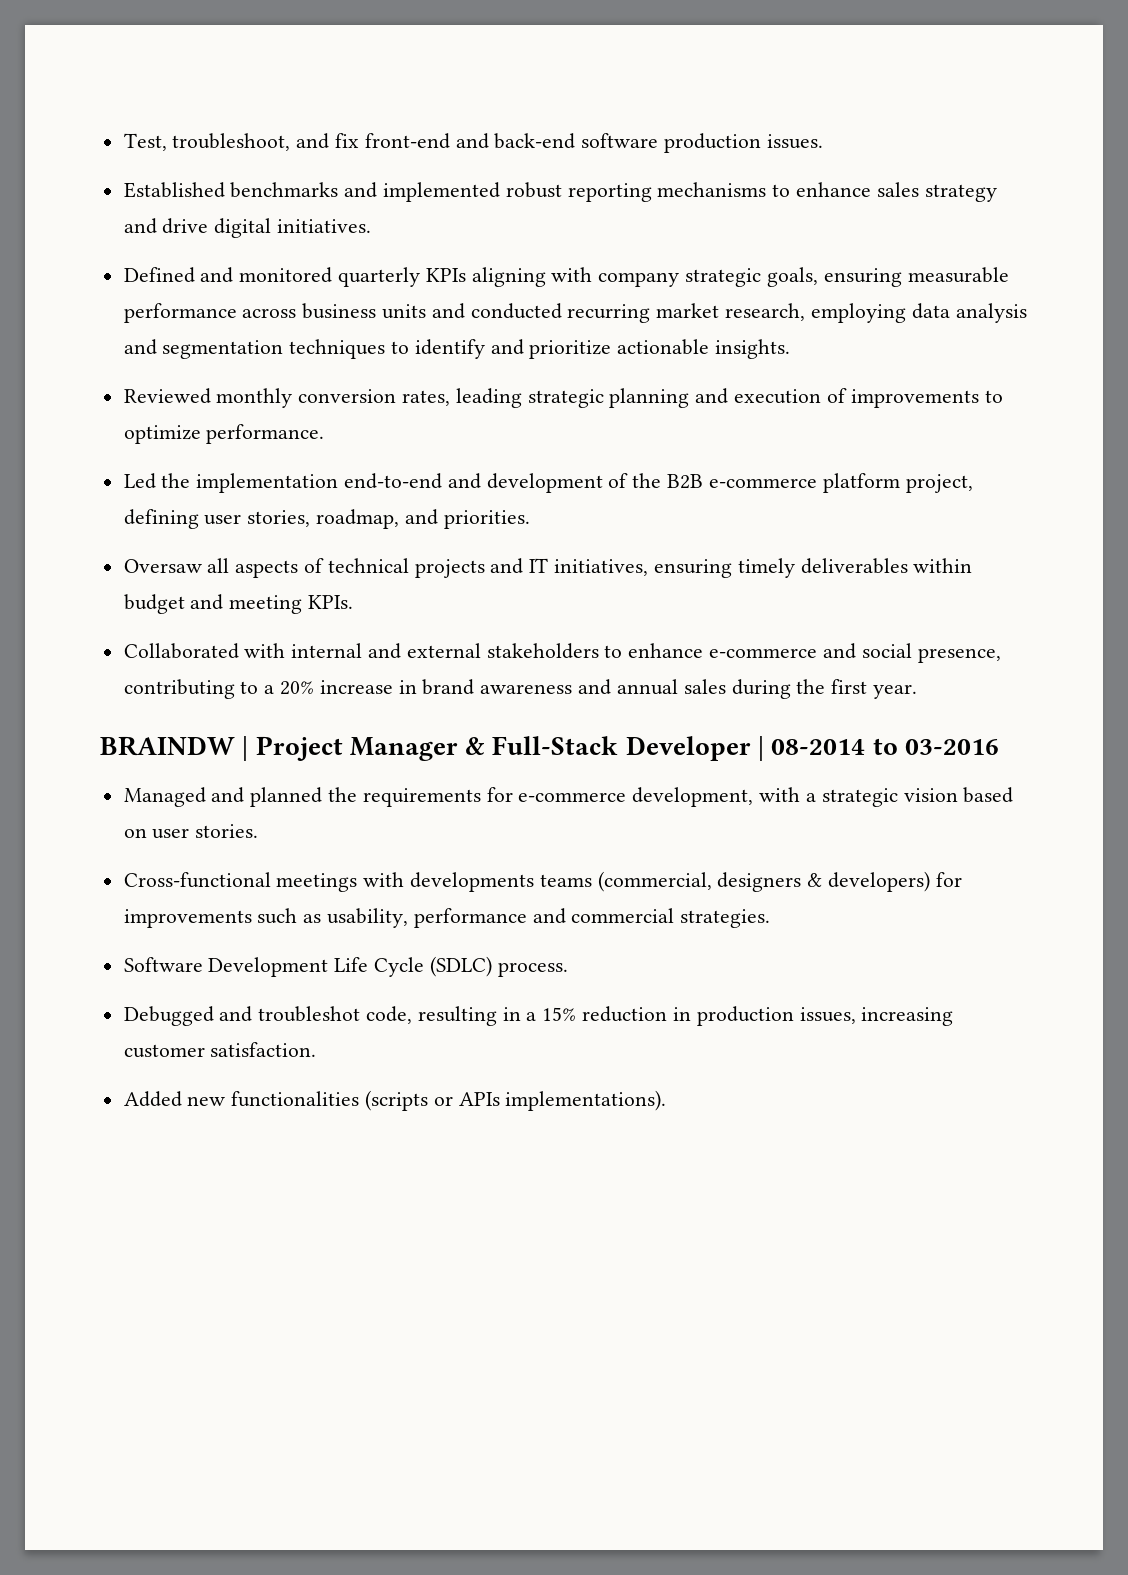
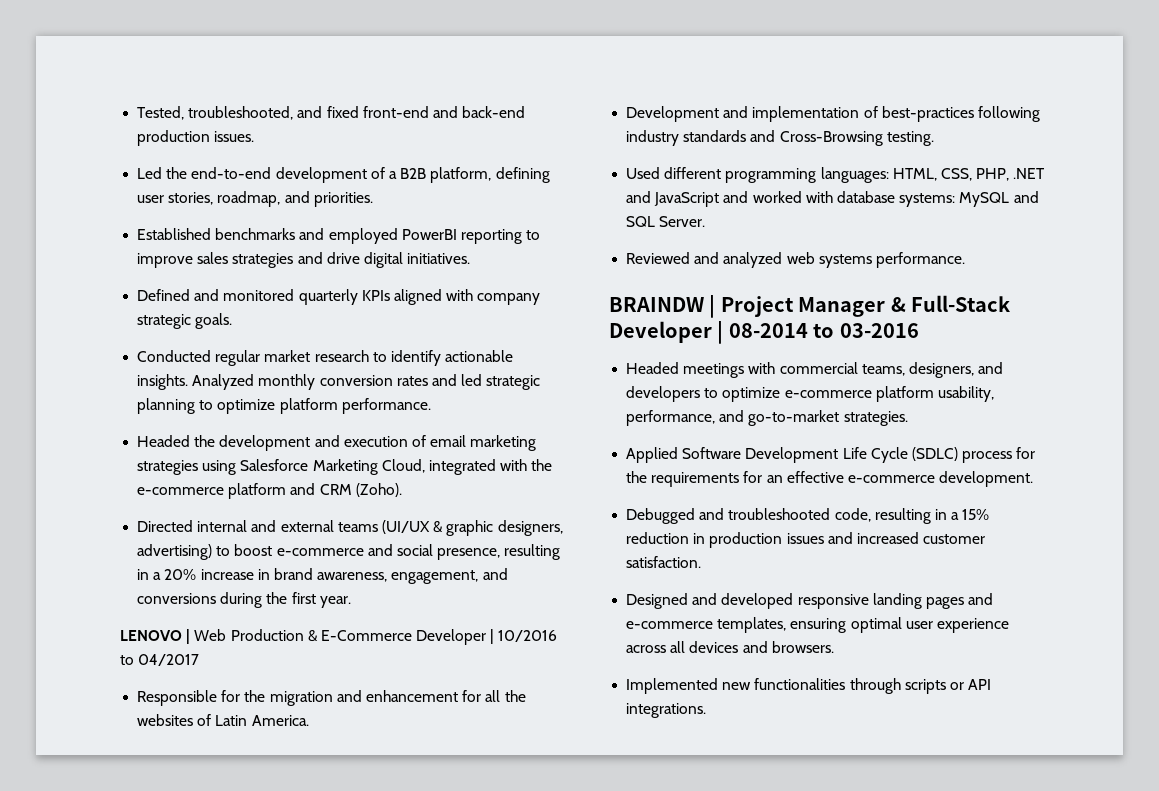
- Test, troubleshoot, and fix front-end and back-end software production issues.
+ Tested, troubleshooted, and fixed front-end and back-end production issues.
- Established benchmarks and implemented robust reporting mechanisms to enhance sales strategy and drive digital initiatives.
+ Led the end-to-end development of a B2B platform, defining user stories, roadmap, and priorities.
+ Established benchmarks and employed PowerBI reporting to improve sales strategies and drive digital initiatives.
- Defined and monitored quarterly KPIs aligning with company strategic goals, ensuring measurable performance across business units and conducted recurring market research, employing data analysis and segmentation techniques to identify and prioritize actionable insights.
- Reviewed monthly conversion rates, leading strategic planning and execution of improvements to optimize performance.
- Led the implementation end-to-end and development of the B2B e-commerce platform project, defining user stories, roadmap, and priorities.
- Oversaw all aspects of technical projects and IT initiatives, ensuring timely deliverables within budget and meeting KPIs.
- Collaborated with internal and external stakeholders to enhance e-commerce and social presence, contributing to a 20% increase in brand awareness and annual sales during the first year.
+ Defined and monitored quarterly KPIs aligned with company strategic goals.
+ Conducted regular market research to identify actionable insights. Analyzed monthly conversion rates and led strategic planning to optimize platform performance.
+ Headed the development and execution of email marketing strategies using Salesforce Marketing Cloud, integrated with the e-commerce platform and CRM (Zoho).
+ Directed internal and external teams (UI/UX & graphic designers, advertising) to boost e-commerce and social presence, resulting in a 20% increase in brand awareness, engagement, and conversions during the first year.
+ LENOVO | Web Production & E-Commerce Developer | 10/2016 to 04/2017
+ Responsible for the migration and enhancement for all the websites of Latin America.
+ Development and implementation of best-practices following industry standards and Cross-Browsing testing.
+ Used different programming languages: HTML, CSS, PHP, .NET and JavaScript and worked with database systems: MySQL and SQL Server.
+ Reviewed and analyzed web systems performance.
- Managed and planned the requirements for e-commerce development, with a strategic vision based on user stories.
- Cross-functional meetings with developments teams (commercial, designers & developers) for improvements such as usability, performance and commercial strategies.
+ Headed meetings with commercial teams, designers, and developers to optimize e-commerce platform usability, performance, and go-to-market strategies.
- Software Development Life Cycle (SDLC) process.
+ Applied Software Development Life Cycle (SDLC) process for the requirements for an effective e-commerce development.
- Debugged and troubleshot code, resulting in a 15% reduction in production issues, increasing customer satisfaction.
+ Debugged and troubleshooted code, resulting in a 15% reduction in production issues and increased customer satisfaction.
- Added new functionalities (scripts or APIs implementations).
+ Designed and developed responsive landing pages and e-commerce templates, ensuring optimal user experience across all devices and browsers.
+ Implemented new functionalities through scripts or API integrations.

